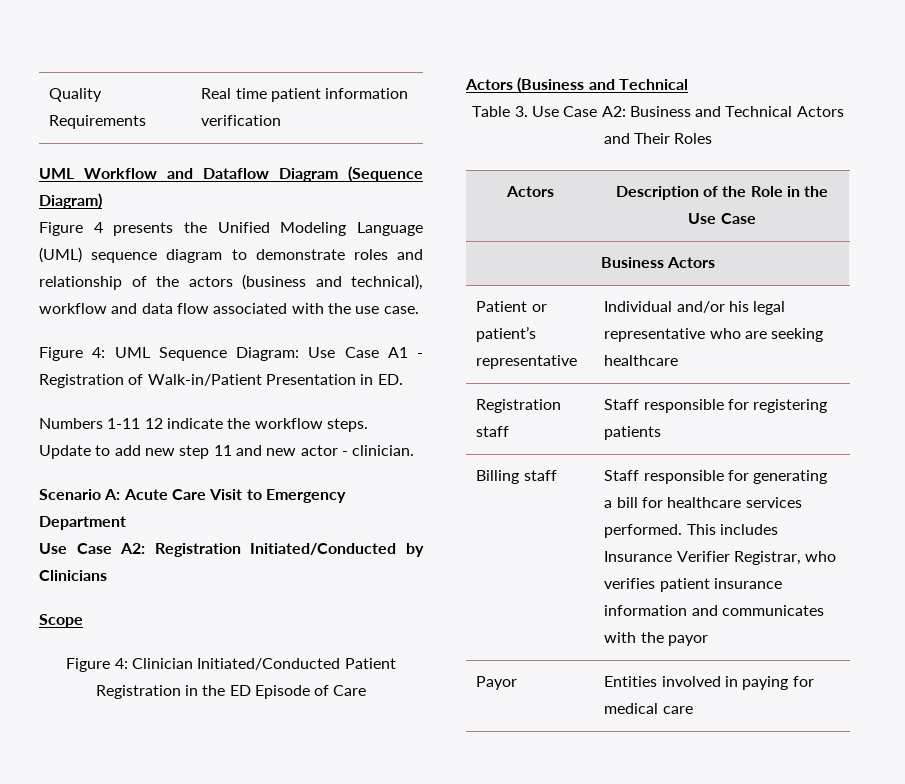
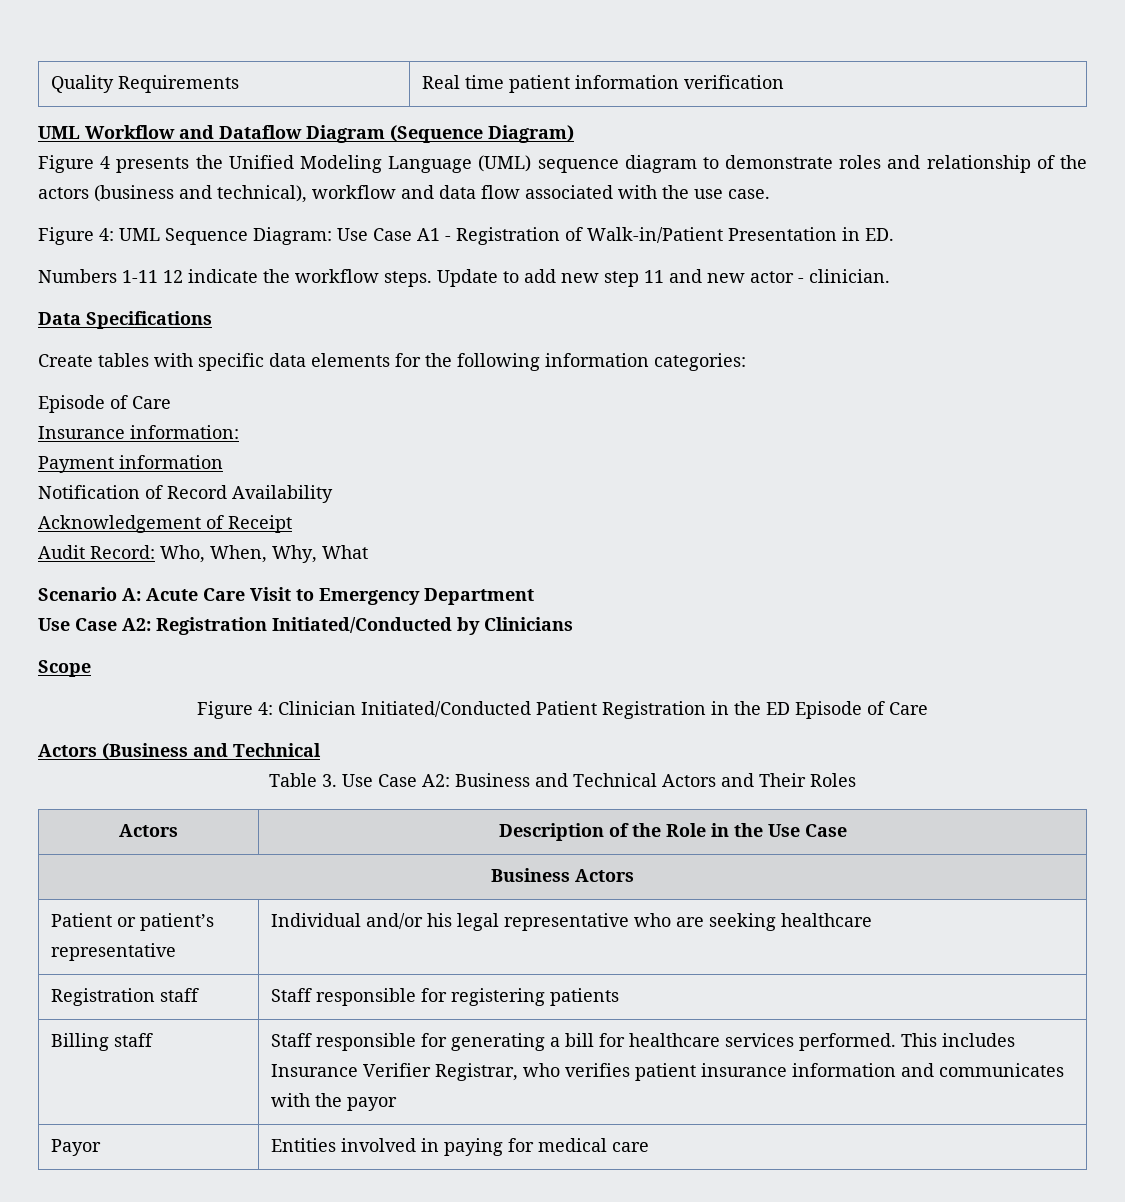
+ Data Specifications
+ Create tables with specific data elements for the following information categories:
+ Episode of Care
+ Insurance information:
+ Payment information
+ Notification of Record Availability
+ Acknowledgement of Receipt
+ Audit Record: Who, When, Why, What

